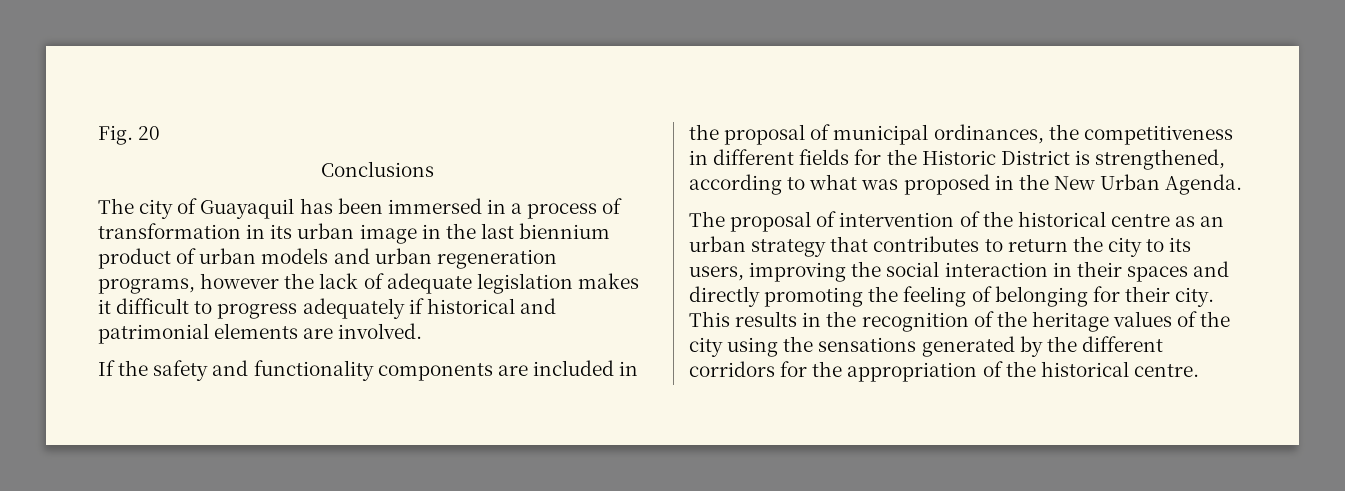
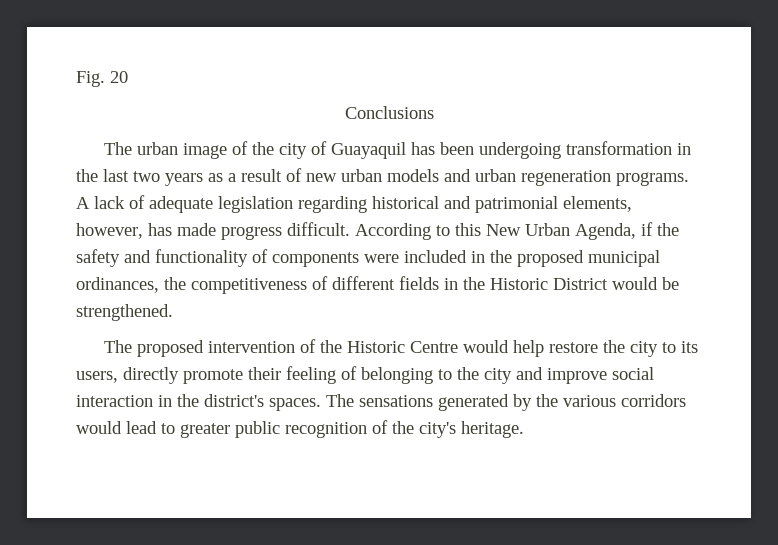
- The city of Guayaquil has been immersed in a process of transformation in its urban image in the last biennium product of urban models and urban regeneration programs, however the lack of adequate legislation makes it difficult to progress adequately if historical and patrimonial elements are involved.
- If the safety and functionality components are included in the proposal of municipal ordinances, the competitiveness in different fields for the Historic District is strengthened, according to what was proposed in the New Urban Agenda.
- The proposal of intervention of the historical centre as an urban strategy that contributes to return the city to its users, improving the social interaction in their spaces and directly promoting the feeling of belonging for their city. This results in the recognition of the heritage values of the city using the sensations generated by the different corridors for the appropriation of the historical centre.
+ The urban image of the city of Guayaquil has been undergoing transformation in the last two years as a result of new urban models and urban regeneration programs. A lack of adequate legislation regarding historical and patrimonial elements, however, has made progress difficult. According to this New Urban Agenda, if the safety and functionality of components were included in the proposed municipal ordinances, the competitiveness of different fields in the Historic District would be strengthened.
+ The proposed intervention of the Historic Centre would help restore the city to its users, directly promote their feeling of belonging to the city and improve social interaction in the district's spaces. The sensations generated by the various corridors would lead to greater public recognition of the city's heritage.

